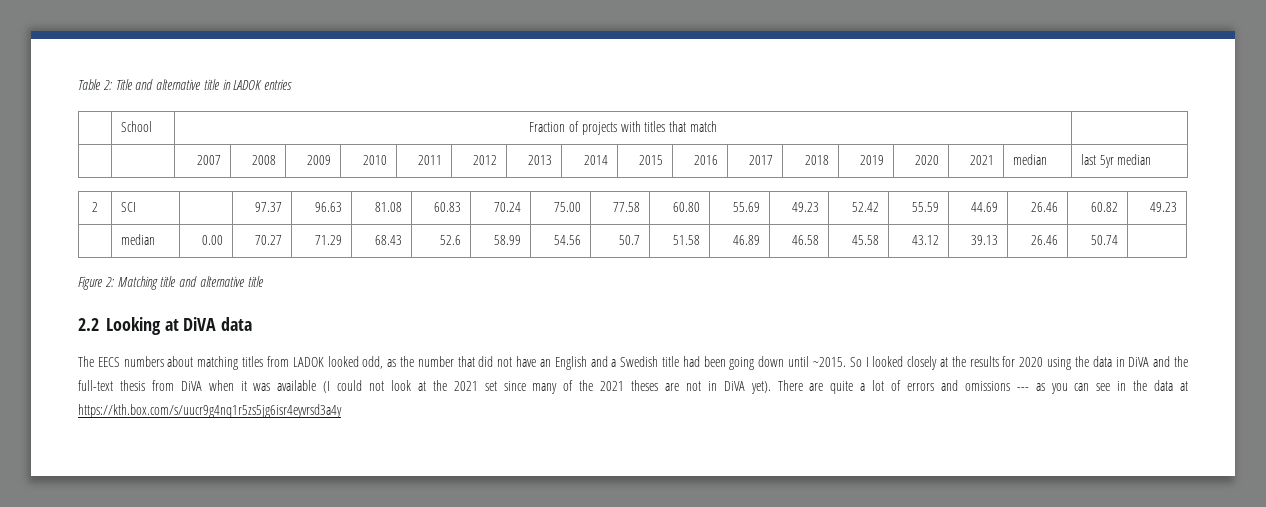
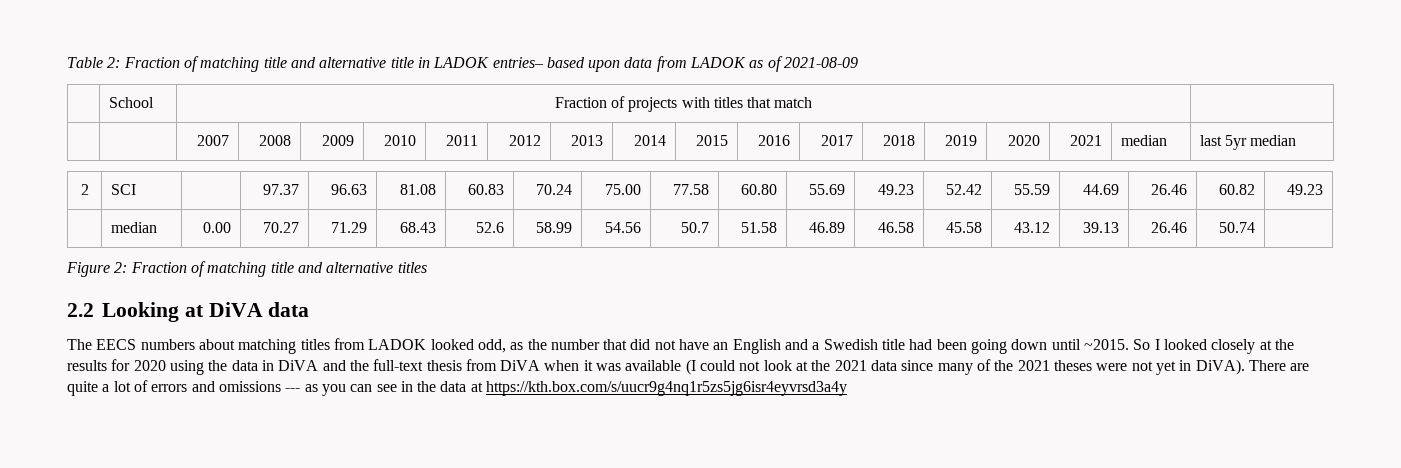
- Table 2: Title and alternative title in LADOK entries
+ Table 2: Fraction of matching title and alternative title in LADOK entries– based upon data from LADOK as of 2021-08-09
- Figure 2: Matching title and alternative title
+ Figure 2: Fraction of matching title and alternative titles
- So I looked closely at the results for 2020 using the data in DiVA and the full-text thesis from DiVA when it was available (I could not look at the 2021 set since many of the 2021 theses are not in DiVA yet).
+ So I looked closely at the results for 2020 using the data in DiVA and the full-text thesis from DiVA when it was available (I could not look at the 2021 data since many of the 2021 theses were not yet in DiVA).

